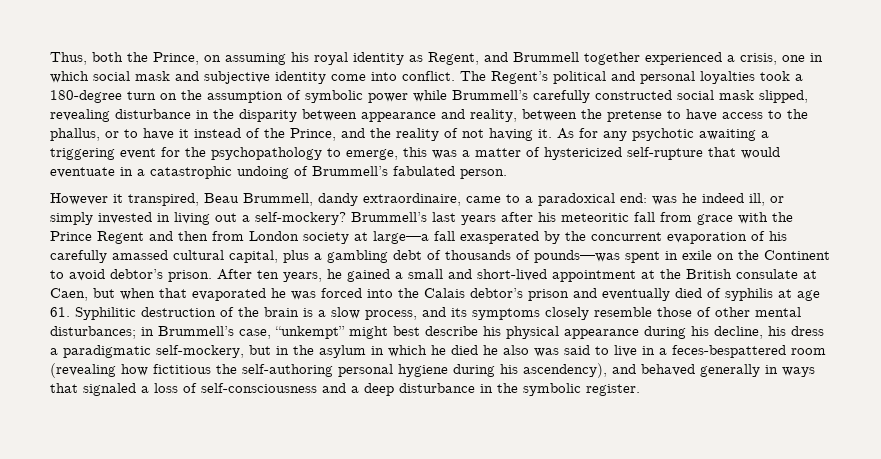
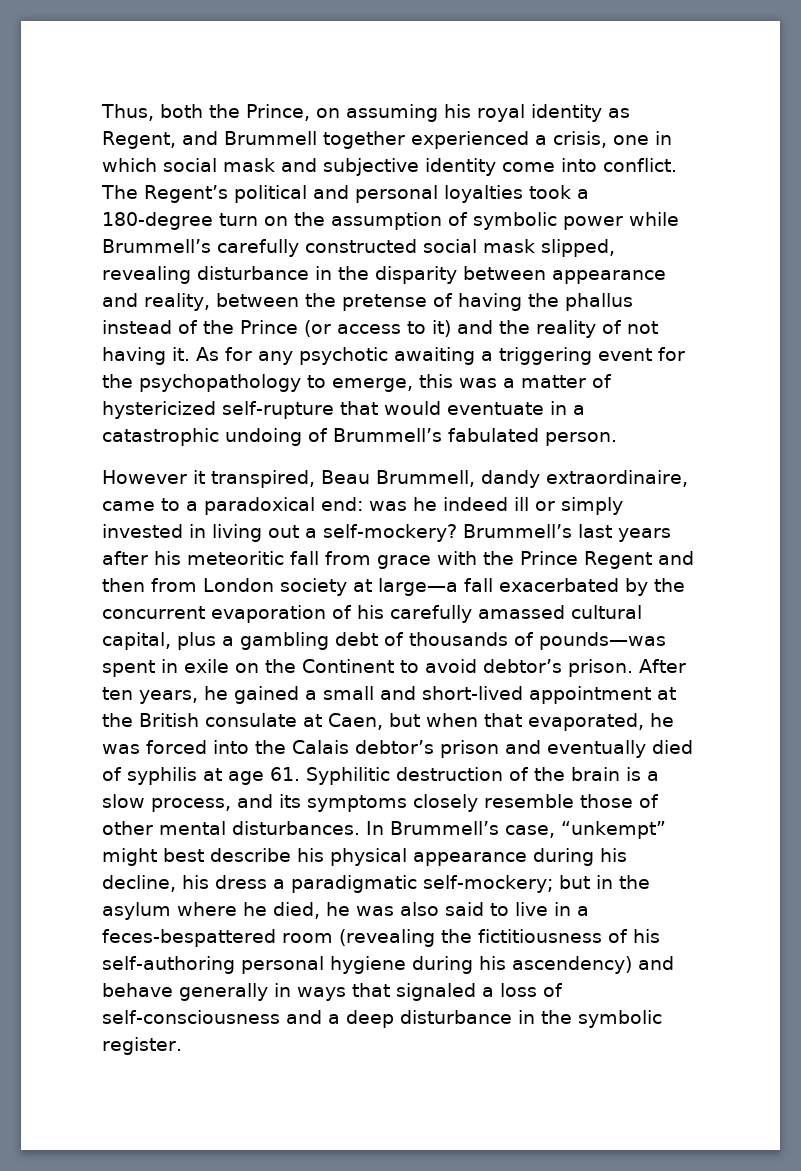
- The Regent’s political and personal loyalties took a 180-degree turn on the assumption of symbolic power while Brummell’s carefully constructed social mask slipped, revealing disturbance in the disparity between appearance and reality, between the pretense to have access to the phallus, or to have it instead of the Prince, and the reality of not having it.
+ The Regent’s political and personal loyalties took a 180-degree turn on the assumption of symbolic power while Brummell’s carefully constructed social mask slipped, revealing disturbance in the disparity between appearance and reality, between the pretense of having the phallus instead of the Prince (or access to it) and the reality of not having it.
- However it transpired, Beau Brummell, dandy extraordinaire, came to a paradoxical end: was he indeed ill, or simply invested in living out a self-mockery?
+ However it transpired, Beau Brummell, dandy extraordinaire, came to a paradoxical end: was he indeed ill or simply invested in living out a self-mockery?
- Brummell’s last years after his meteoritic fall from grace with the Prince Regent and then from London society at large—a fall exasperated by the concurrent evaporation of his carefully amassed cultural capital, plus a gambling debt of thousands of pounds—was spent in exile on the Continent to avoid debtor’s prison.
+ Brummell’s last years after his meteoritic fall from grace with the Prince Regent and then from London society at large—a fall exacerbated by the concurrent evaporation of his carefully amassed cultural capital, plus a gambling debt of thousands of pounds—was spent in exile on the Continent to avoid debtor’s prison.
- After ten years, he gained a small and short-lived appointment at the British consulate at Caen, but when that evaporated he was forced into the Calais debtor’s prison and eventually died of syphilis at age 61. Syphilitic destruction of the brain is a slow process, and its symptoms closely resemble those of other mental disturbances; in Brummell’s case, “unkempt” might best describe his physical appearance during his decline, his dress a paradigmatic self-mockery, but in the asylum in which he died he also was said to live in a feces-bespattered room (revealing how fictitious the self-authoring personal hygiene during his ascendency), and behaved generally in ways that signaled a loss of self-consciousness and a deep disturbance in the symbolic register.
+ After ten years, he gained a small and short-lived appointment at the British consulate at Caen, but when that evaporated, he was forced into the Calais debtor’s prison and eventually died of syphilis at age 61. Syphilitic destruction of the brain is a slow process, and its symptoms closely resemble those of other mental disturbances. In Brummell’s case, “unkempt” might best describe his physical appearance during his decline, his dress a paradigmatic self-mockery; but in the asylum where he died, he was also said to live in a feces-bespattered room (revealing the fictitiousness of his self-authoring personal hygiene during his ascendency) and behave generally in ways that signaled a loss of self-consciousness and a deep disturbance in the symbolic register.

